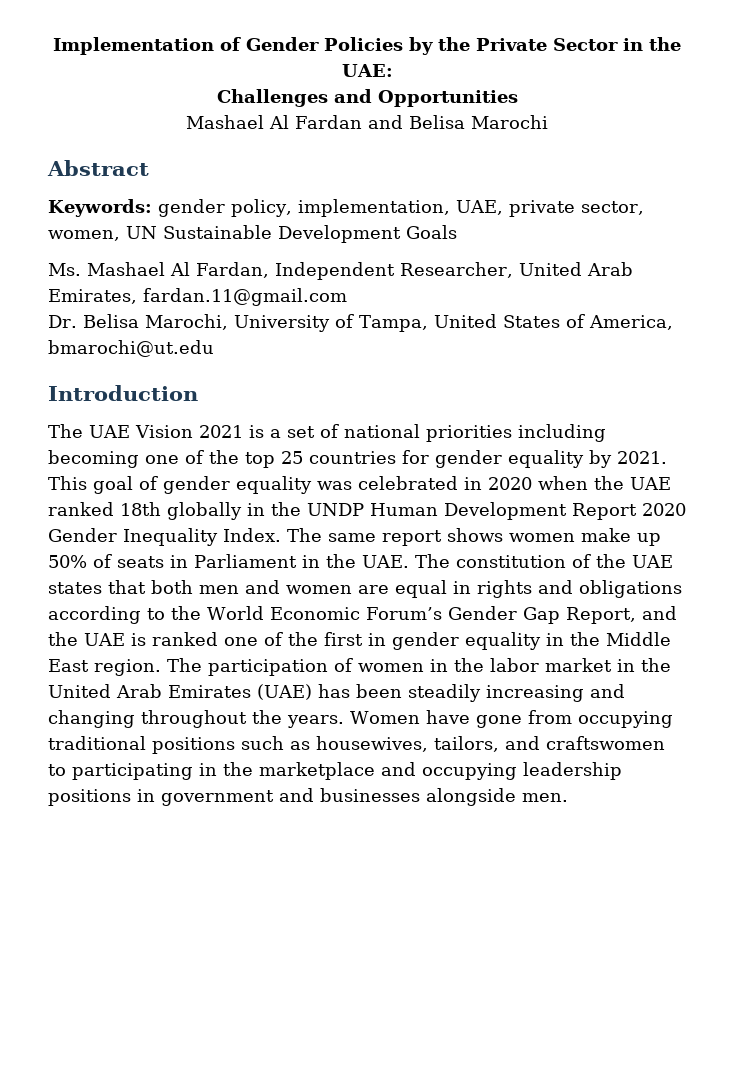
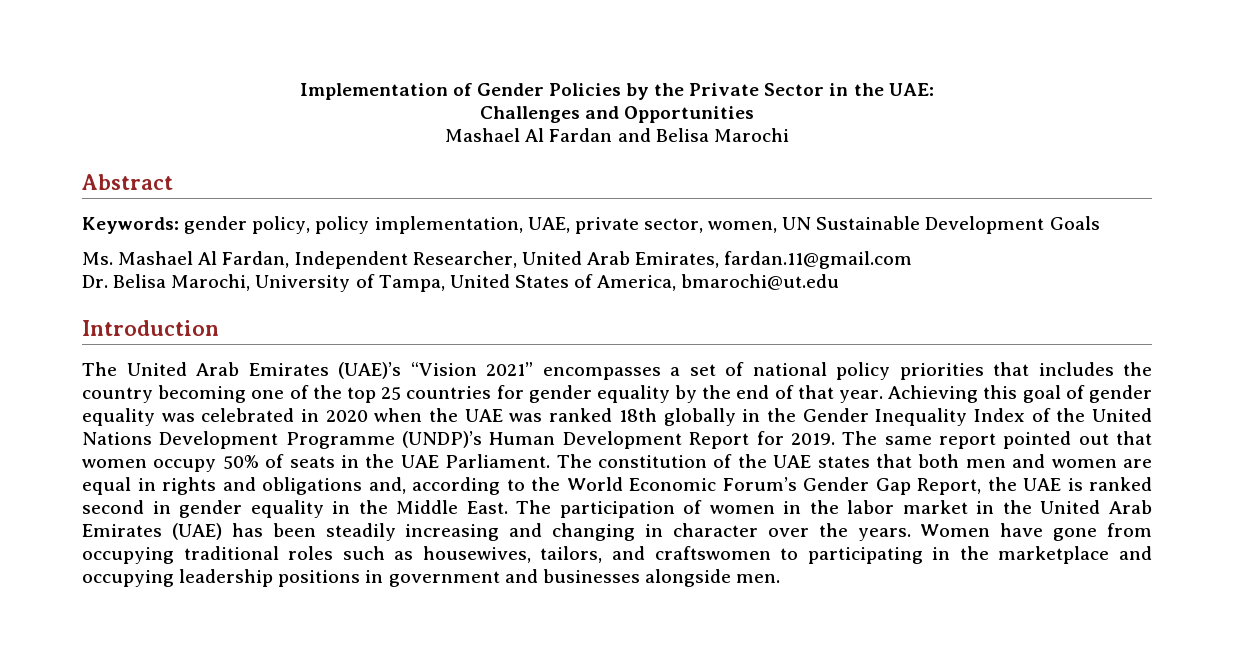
- Keywords: gender policy, implementation, UAE, private sector, women, UN Sustainable Development Goals
+ Keywords: gender policy, policy implementation, UAE, private sector, women, UN Sustainable Development Goals
- The UAE Vision 2021 is a set of national priorities including becoming one of the top 25 countries for gender equality by 2021. This goal of gender equality was celebrated in 2020 when the UAE ranked 18th globally in the UNDP Human Development Report 2020 Gender Inequality Index. The same report shows women make up 50% of seats in Parliament in the UAE. The constitution of the UAE states that both men and women are equal in rights and obligations according to the World Economic Forum’s Gender Gap Report, and the UAE is ranked one of the first in gender equality in the Middle East region.
+ The United Arab Emirates (UAE)’s “Vision 2021” encompasses a set of national policy priorities that includes the country becoming one of the top 25 countries for gender equality by the end of that year. Achieving this goal of gender equality was celebrated in 2020 when the UAE was ranked 18th globally in the Gender Inequality Index of the United Nations Development Programme (UNDP)’s Human Development Report for 2019. The same report pointed out that women occupy 50% of seats in the UAE Parliament. The constitution of the UAE states that both men and women are equal in rights and obligations and, according to the World Economic Forum’s Gender Gap Report, the UAE is ranked second in gender equality in the Middle East.
- The participation of women in the labor market in the United Arab Emirates (UAE) has been steadily increasing and changing throughout the years.
+ The participation of women in the labor market in the United Arab Emirates (UAE) has been steadily increasing and changing in character over the years.
- Women have gone from occupying traditional positions such as housewives, tailors, and craftswomen to participating in the marketplace and occupying leadership positions in government and businesses alongside men.
+ Women have gone from occupying traditional roles such as housewives, tailors, and craftswomen to participating in the marketplace and occupying leadership positions in government and businesses alongside men.

